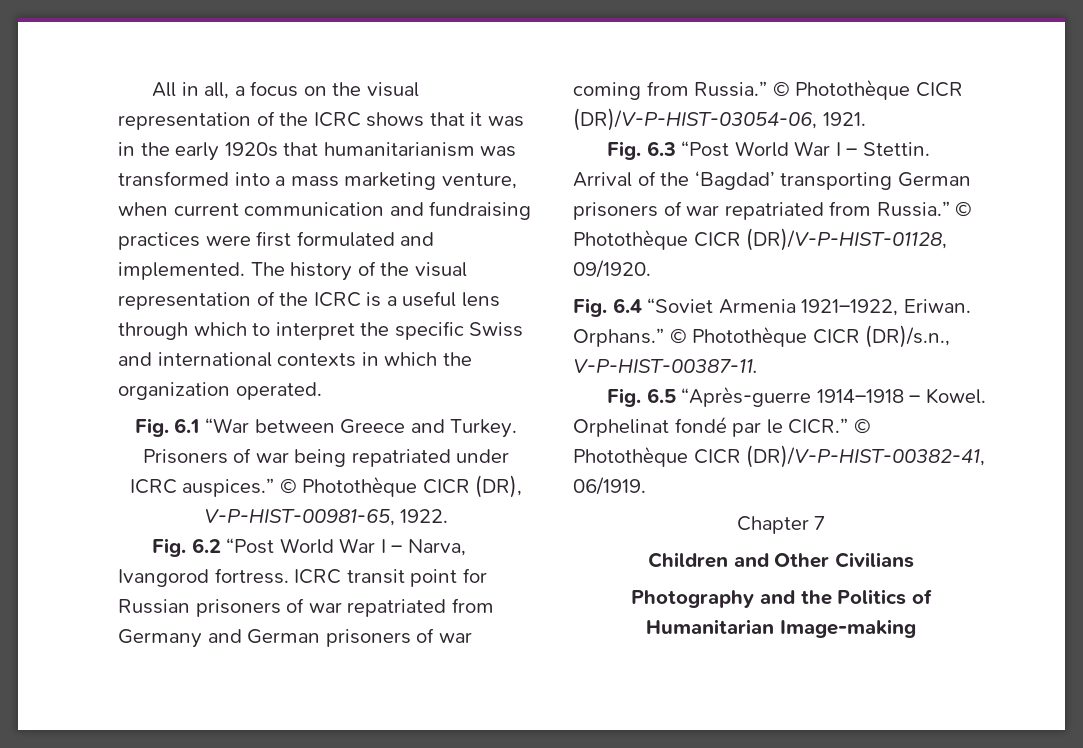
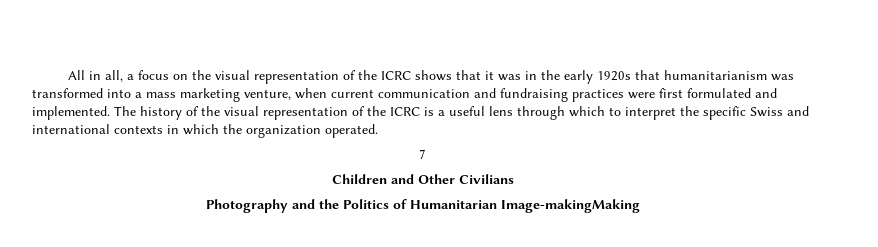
- Fig. 6.1 “War between Greece and Turkey. Prisoners of war being repatriated under ICRC auspices.” © Photothèque CICR (DR), V-P-HIST-00981-65, 1922.
- Fig. 6.2 “Post World War I – Narva, Ivangorod fortress. ICRC transit point for Russian prisoners of war repatriated from Germany and German prisoners of war coming from Russia.” © Photothèque CICR (DR)/V-P-HIST-03054-06, 1921.
- Fig. 6.3 “Post World War I – Stettin. Arrival of the ‘Bagdad’ transporting German prisoners of war repatriated from Russia.” © Photothèque CICR (DR)/V-P-HIST-01128, 09/1920.
- Fig. 6.4 “Soviet Armenia 1921–1922, Eriwan. Orphans.” © Photothèque CICR (DR)/s.n., V-P-HIST-00387-11.
- Fig. 6.5 “Après-guerre 1914–1918 – Kowel. Orphelinat fondé par le CICR.” © Photothèque CICR (DR)/V-P-HIST-00382-41, 06/1919.
- Chapter 7
+ 7
- Photography and the Politics of Humanitarian Image-making
+ Photography and the Politics of Humanitarian Image-makingMaking

